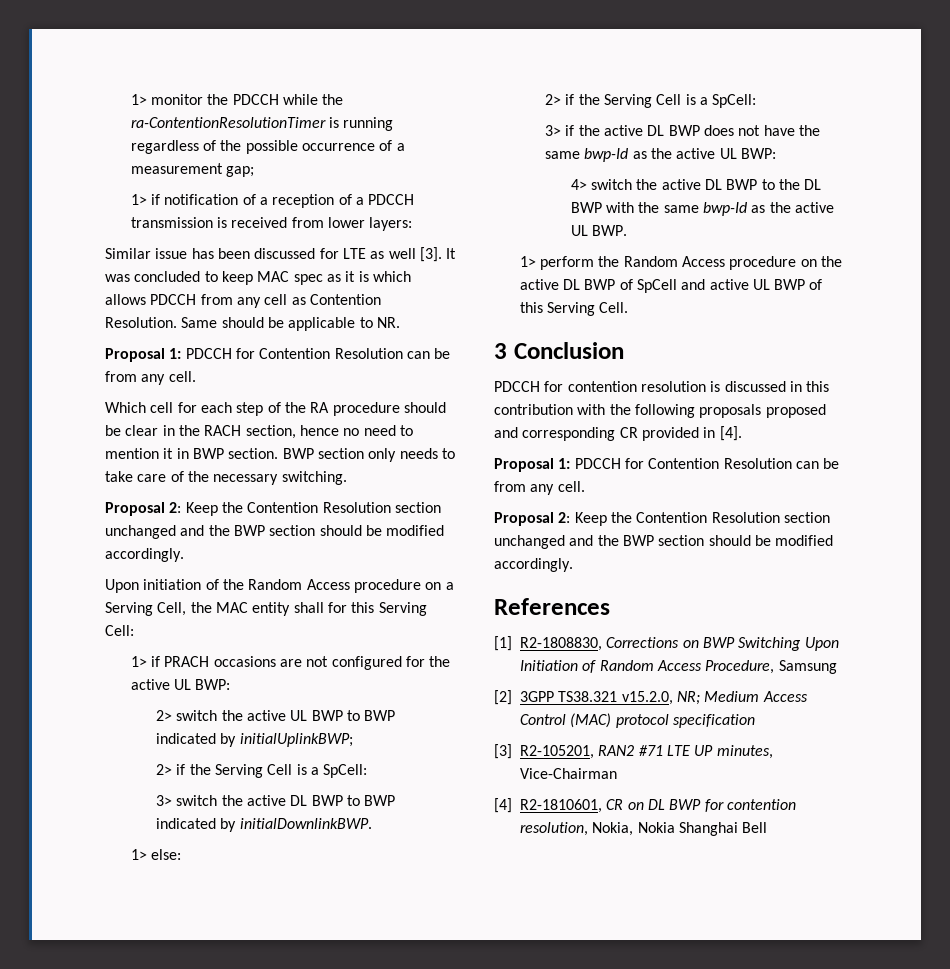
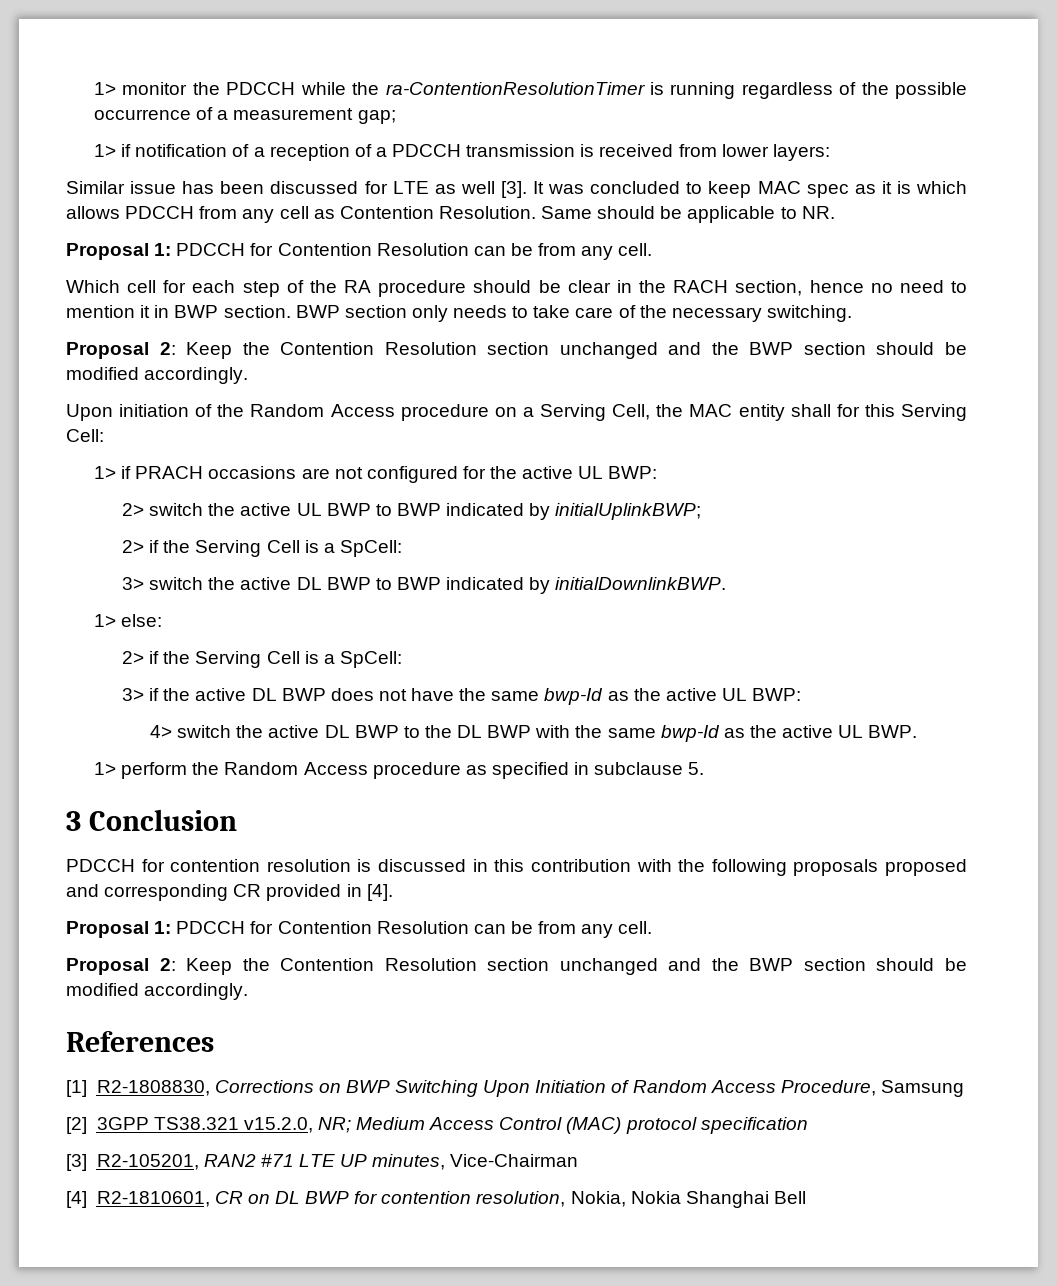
- 1> perform the Random Access procedure on the active DL BWP of SpCell and active UL BWP of this Serving Cell.
+ 1> perform the Random Access procedure as specified in subclause 5.

